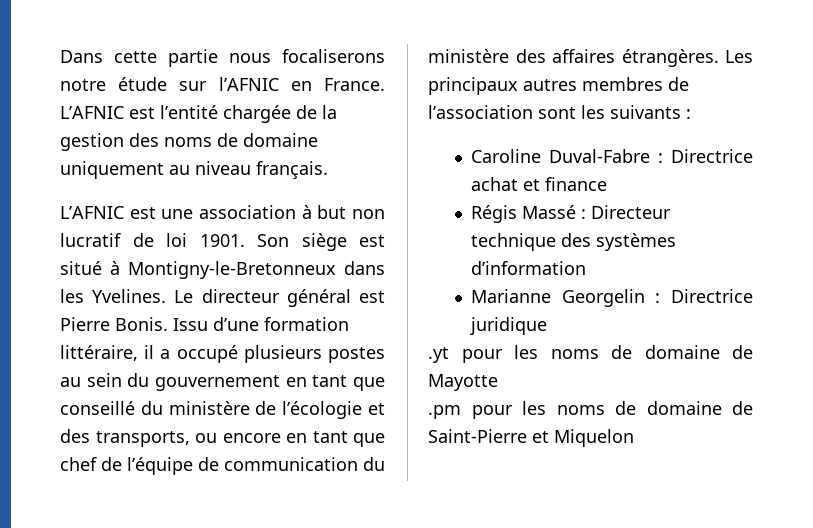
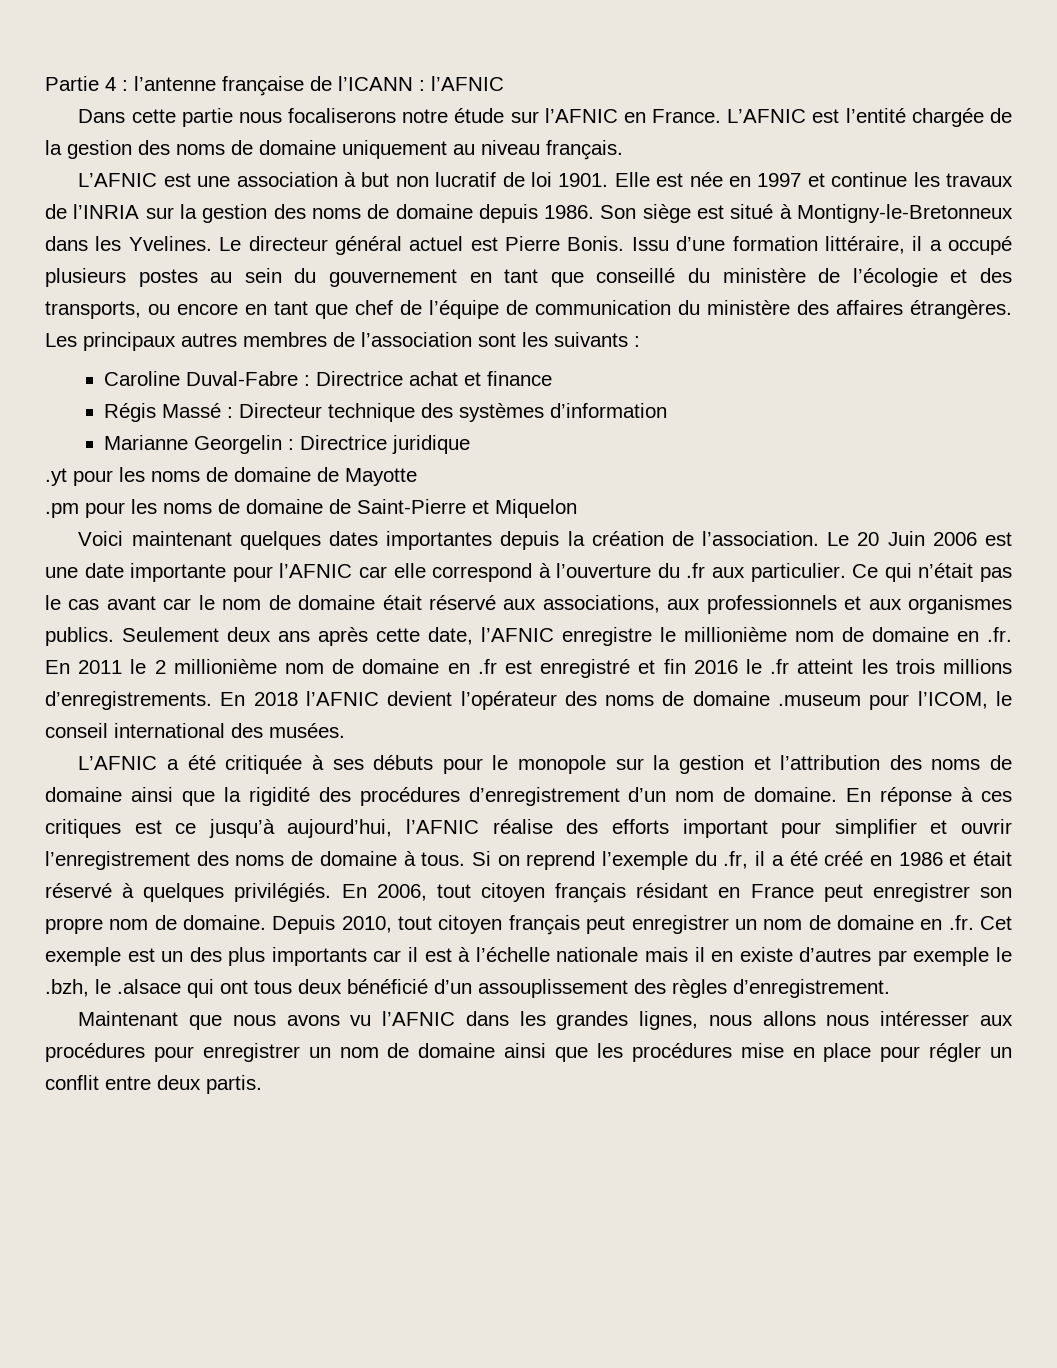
+ Partie 4 : l’antenne française de l’ICANN : l’AFNIC
+ Elle est née en 1997 et continue les travaux de l’INRIA sur la gestion des noms de domaine depuis 1986.
- Le directeur général est Pierre Bonis.
+ Le directeur général actuel est Pierre Bonis.
+ Voici maintenant quelques dates importantes depuis la création de l’association. Le 20 Juin 2006 est une date importante pour l’AFNIC car elle correspond à l’ouverture du .fr aux particulier. Ce qui n’était pas le cas avant car le nom de domaine était réservé aux associations, aux professionnels et aux organismes publics. Seulement deux ans après cette date, l’AFNIC enregistre le millionième nom de domaine en .fr. En 2011 le 2 millionième nom de domaine en .fr est enregistré et fin 2016 le .fr atteint les trois millions d’enregistrements. En 2018 l’AFNIC devient l’opérateur des noms de domaine .museum pour l’ICOM, le conseil international des musées.
+ L’AFNIC a été critiquée à ses débuts pour le monopole sur la gestion et l’attribution des noms de domaine ainsi que la rigidité des procédures d’enregistrement d’un nom de domaine. En réponse à ces critiques est ce jusqu’à aujourd’hui, l’AFNIC réalise des efforts important pour simplifier et ouvrir l’enregistrement des noms de domaine à tous. Si on reprend l’exemple du .fr, il a été créé en 1986 et était réservé à quelques privilégiés. En 2006, tout citoyen français résidant en France peut enregistrer son propre nom de domaine. Depuis 2010, tout citoyen français peut enregistrer un nom de domaine en .fr. Cet exemple est un des plus importants car il est à l’échelle nationale mais il en existe d’autres par exemple le .bzh, le .alsace qui ont tous deux bénéficié d’un assouplissement des règles d’enregistrement.
+ Maintenant que nous avons vu l’AFNIC dans les grandes lignes, nous allons nous intéresser aux procédures pour enregistrer un nom de domaine ainsi que les procédures mise en place pour régler un conflit entre deux partis.

